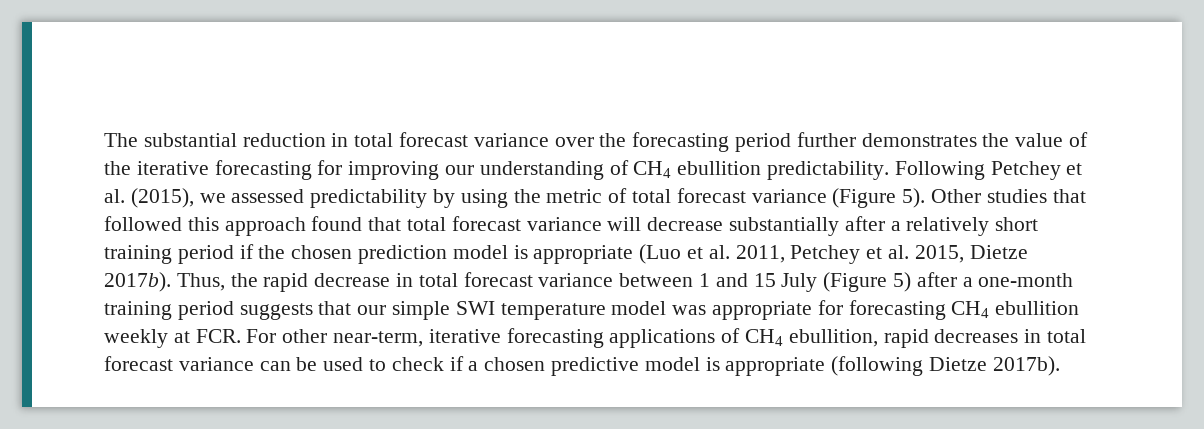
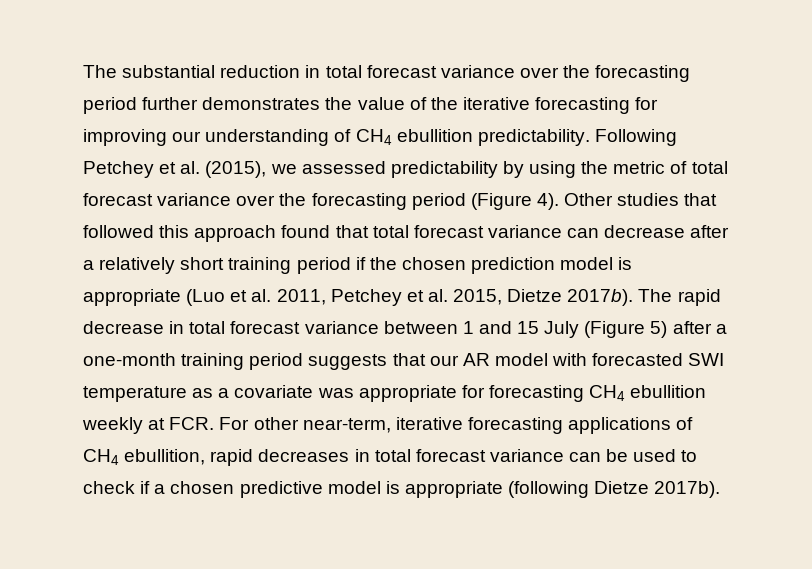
- Following Petchey et al. (2015), we assessed predictability by using the metric of total forecast variance (Figure 5).
+ Following Petchey et al. (2015), we assessed predictability by using the metric of total forecast variance over the forecasting period (Figure 4).
- Other studies that followed this approach found that total forecast variance will decrease substantially after a relatively short training period if the chosen prediction model is appropriate (Luo et al. 2011, Petchey et al. 2015, Dietze 2017b).
+ Other studies that followed this approach found that total forecast variance can decrease after a relatively short training period if the chosen prediction model is appropriate (Luo et al. 2011, Petchey et al. 2015, Dietze 2017b).
- Thus, the rapid decrease in total forecast variance between 1 and 15 July (Figure 5) after a one-month training period suggests that our simple SWI temperature model was appropriate for forecasting CH4 ebullition weekly at FCR. For other near-term, iterative forecasting applications of CH4 ebullition, rapid decreases in total forecast variance can be used to check if a chosen predictive model is appropriate (following Dietze 2017b).
+ The rapid decrease in total forecast variance between 1 and 15 July (Figure 5) after a one-month training period suggests that our AR model with forecasted SWI temperature as a covariate was appropriate for forecasting CH4 ebullition weekly at FCR. For other near-term, iterative forecasting applications of CH4 ebullition, rapid decreases in total forecast variance can be used to check if a chosen predictive model is appropriate (following Dietze 2017b).

